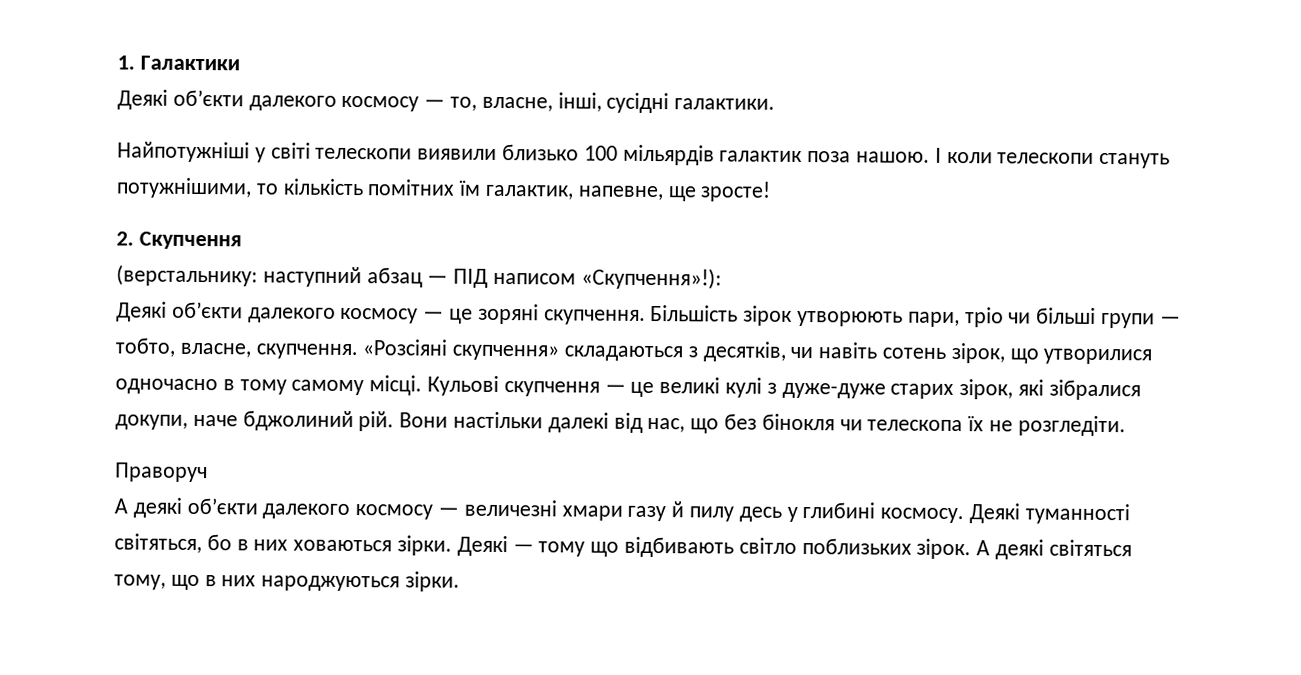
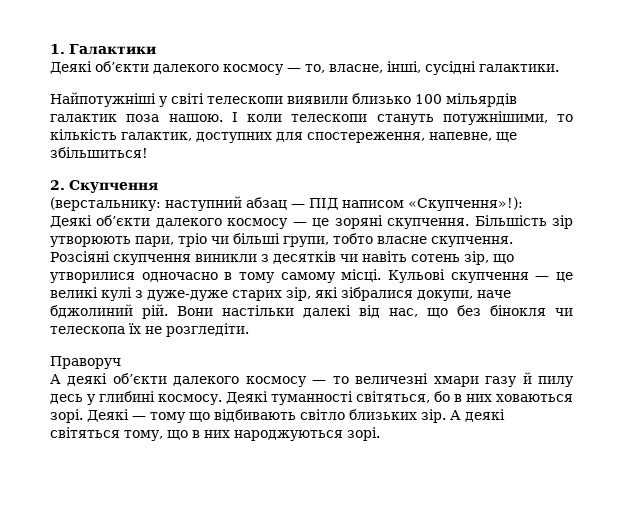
- І коли телескопи стануть потужнішими, то кількість помітних їм галактик, напевне, ще зросте!
+ І коли телескопи стануть потужнішими, то кількість галактик, доступних для спостереження, напевне, ще збільшиться!
- Більшість зірок утворюють пари, тріо чи більші групи — тобто, власне, скупчення. «Розсіяні скупчення» складаються з десятків, чи навіть сотень зірок, що утворилися одночасно в тому самому місці.
+ Більшість зір утворюють пари, тріо чи більші групи, тобто власне скупчення. Розсіяні скупчення виникли з десятків чи навіть сотень зір, що утворилися одночасно в тому самому місці.
- Кульові скупчення — це великі кулі з дуже-дуже старих зірок, які зібралися докупи, наче бджолиний рій.
+ Кульові скупчення — це великі кулі з дуже-дуже старих зір, які зібралися докупи, наче бджолиний рій.
- А деякі об’єкти далекого космосу — величезні хмари газу й пилу десь у глибині космосу.
+ А деякі об’єкти далекого космосу — то величезні хмари газу й пилу десь у глибині космосу.
- Деякі туманності світяться, бо в них ховаються зірки.
+ Деякі туманності світяться, бо в них ховаються зорі.
- Деякі — тому що відбивають світло поблизьких зірок.
+ Деякі — тому що відбивають світло близьких зір.
- А деякі світяться тому, що в них народжуються зірки.
+ А деякі світяться тому, що в них народжуються зорі.

